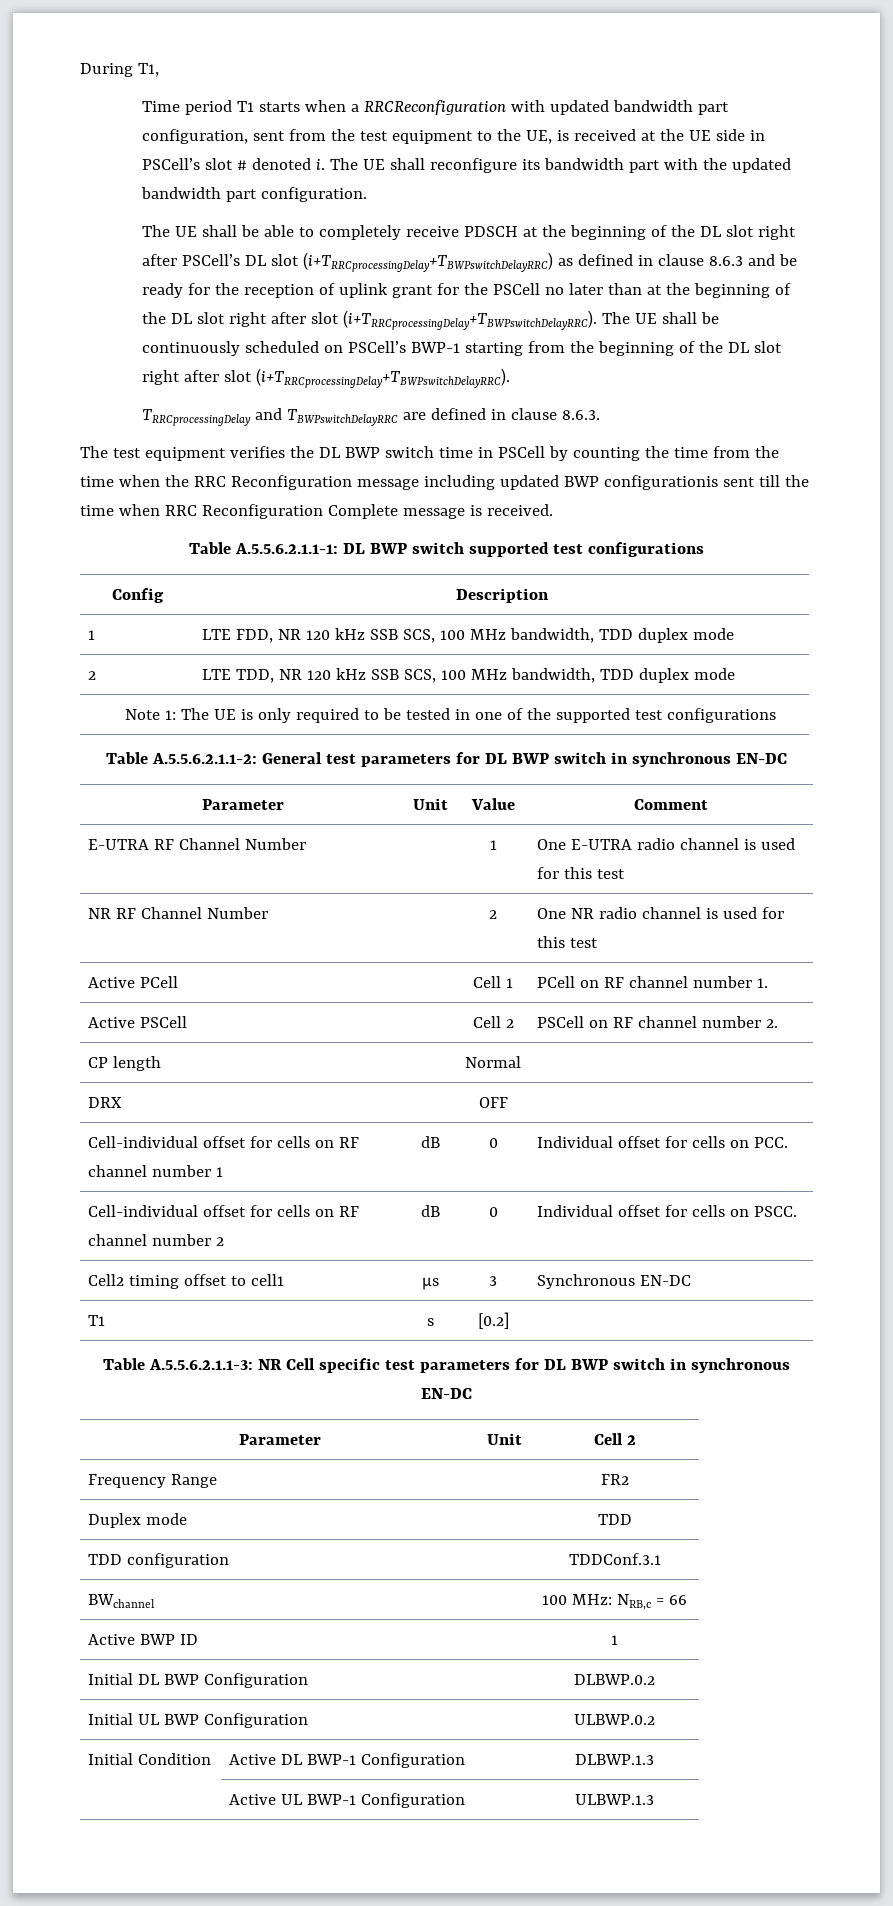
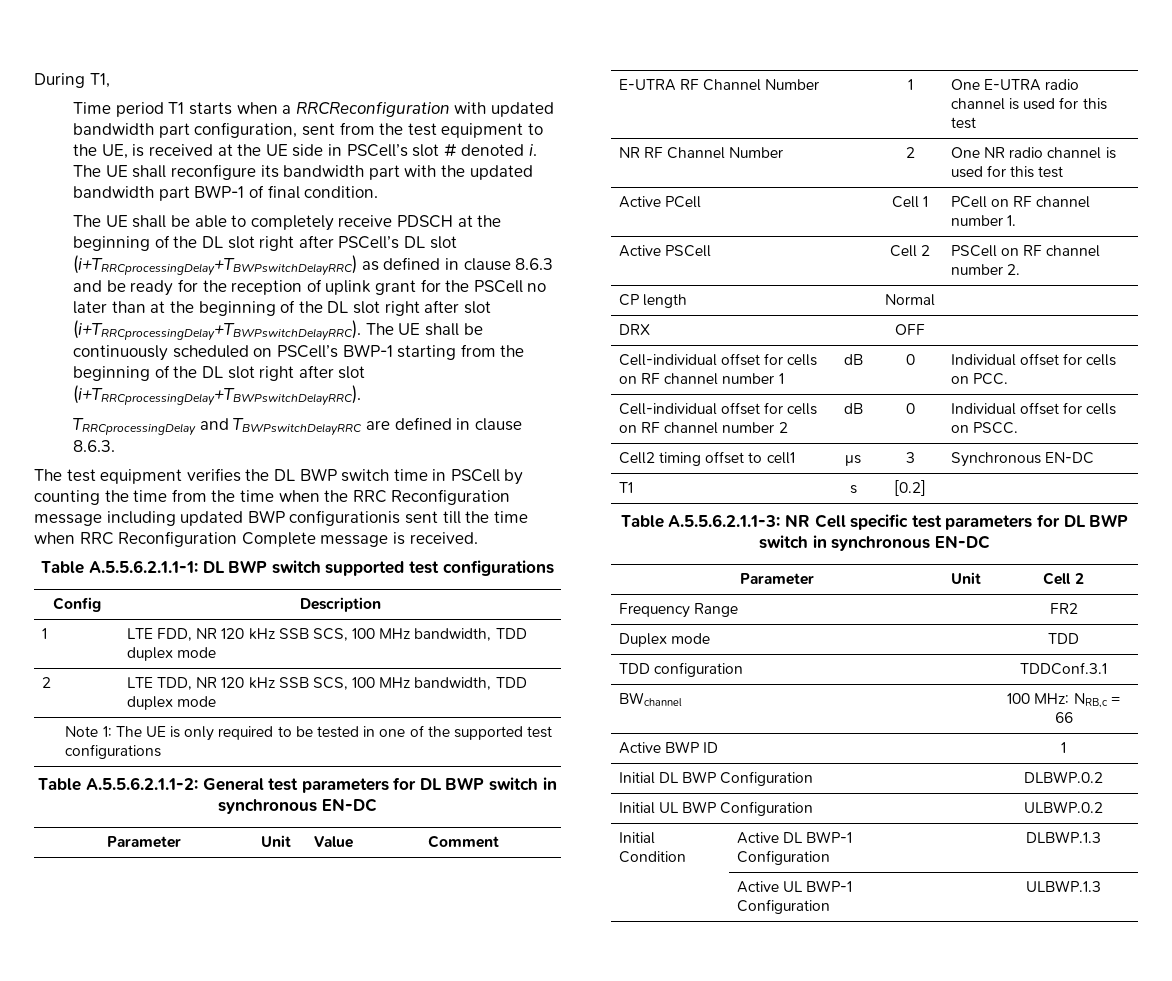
- The UE shall reconfigure its bandwidth part with the updated bandwidth part configuration.
+ The UE shall reconfigure its bandwidth part with the updated bandwidth part BWP-1 of final condition.

